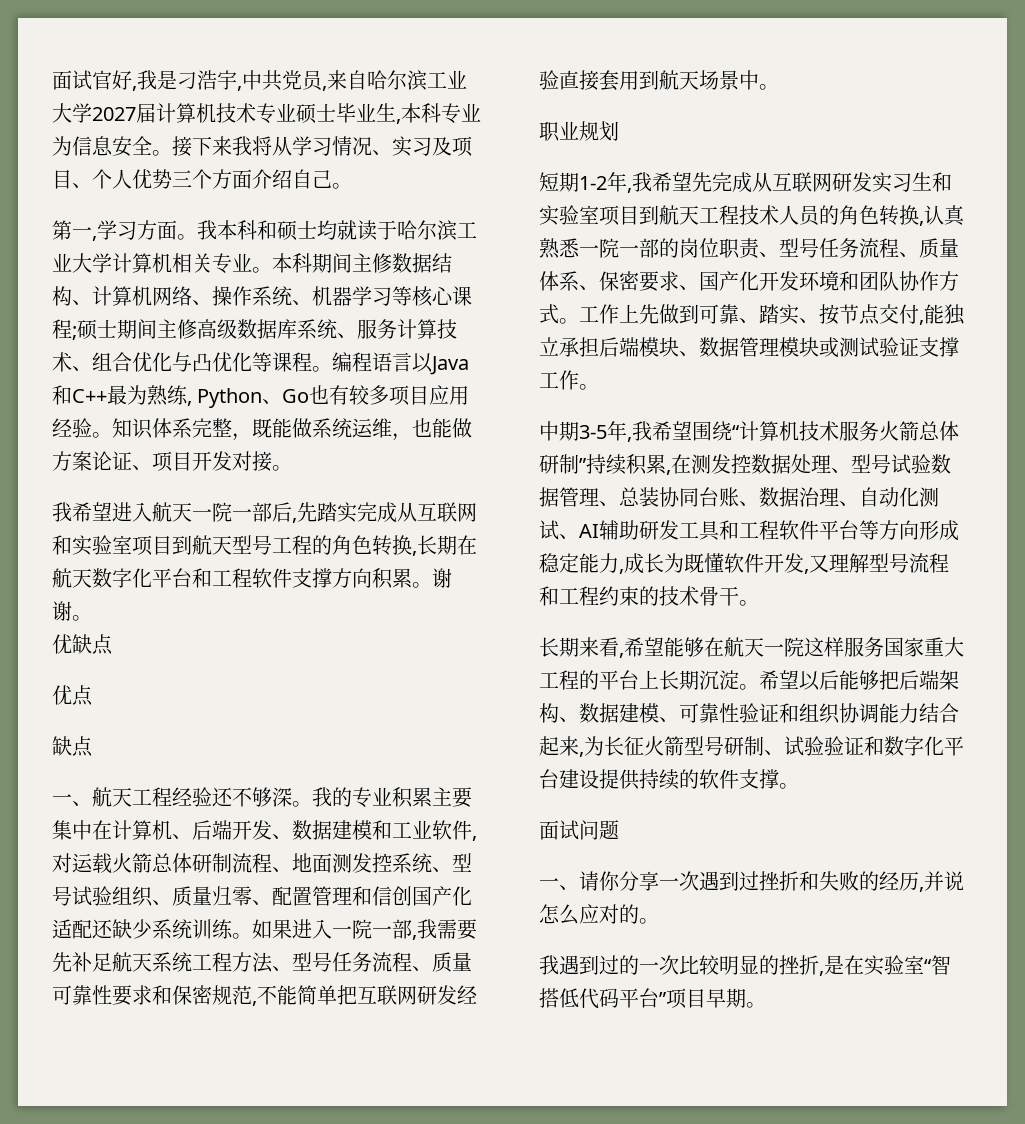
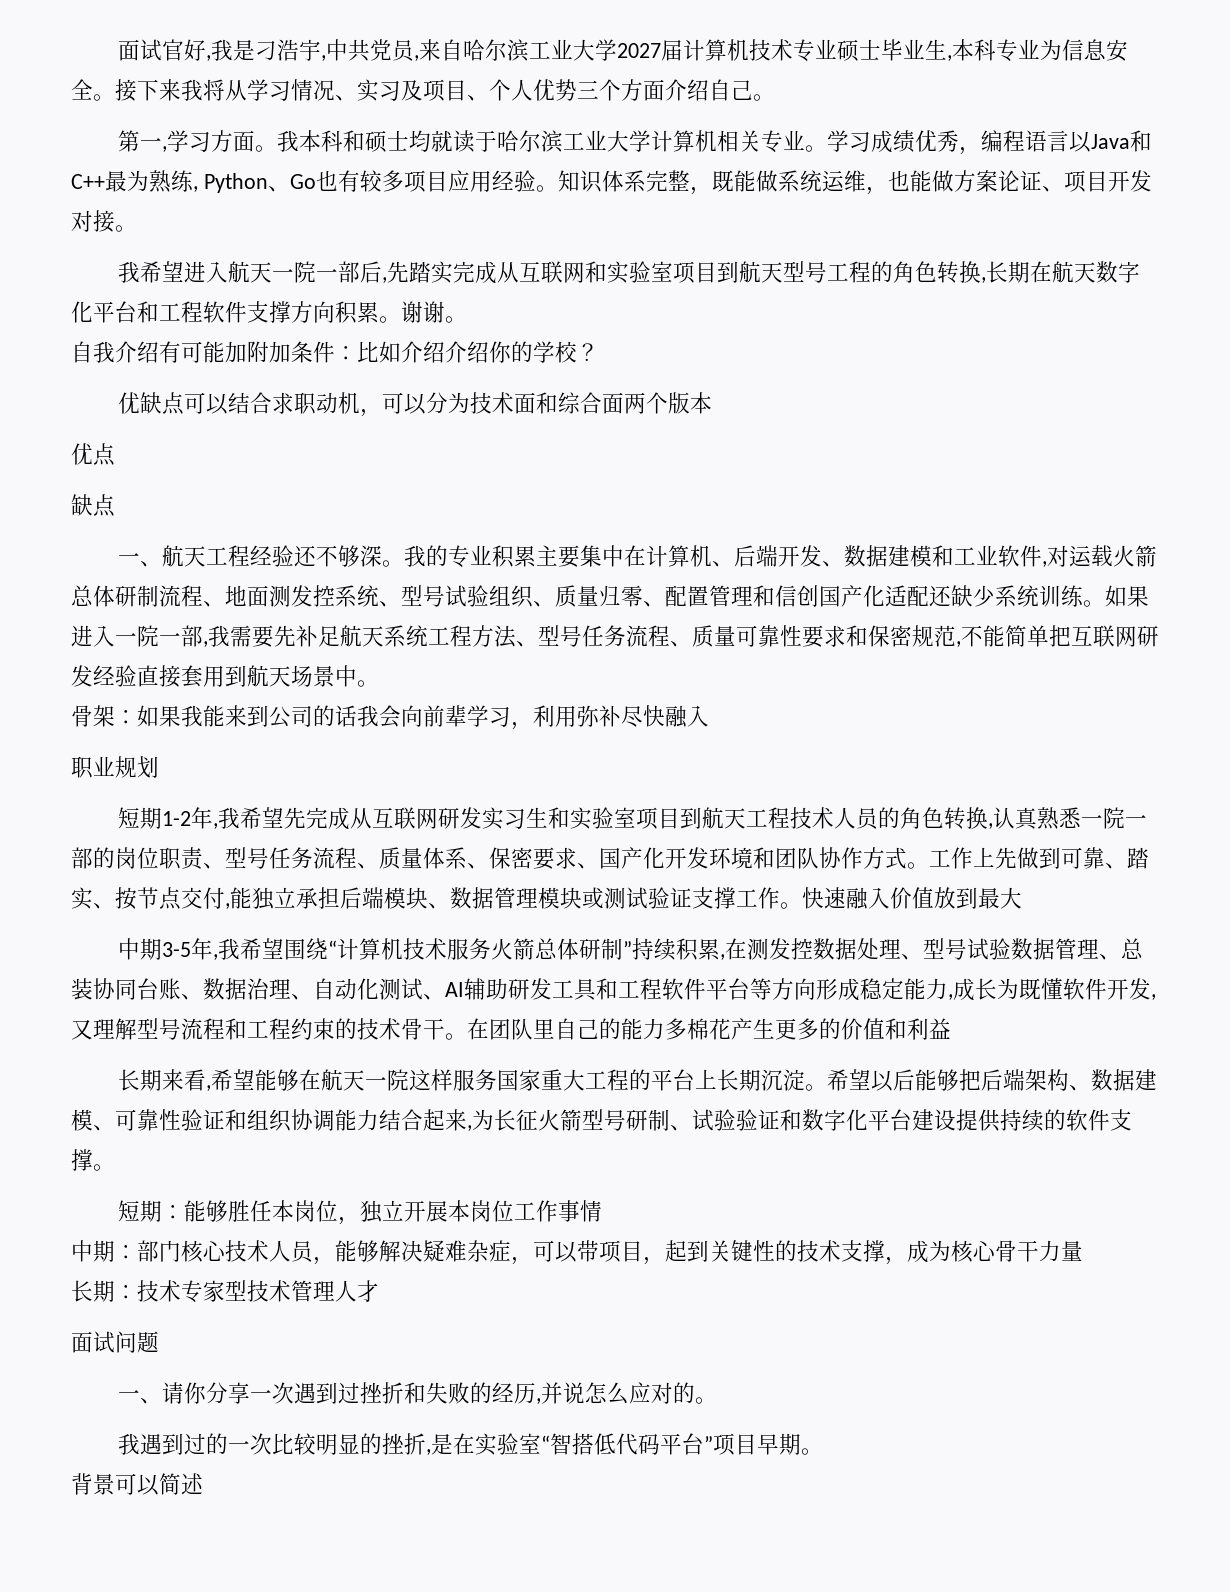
- 本科期间主修数据结构、计算机网络、操作系统、机器学习等核心课程;硕士期间主修高级数据库系统、服务计算技术、组合优化与凸优化等课程。编程语言以Java和C++最为熟练, Python、Go也有较多项目应用经验。
+ 学习成绩优秀，编程语言以Java和C++最为熟练, Python、Go也有较多项目应用经验。
- 优缺点
+ 自我介绍有可能加附加条件：比如介绍介绍你的学校？
+ 优缺点可以结合求职动机，可以分为技术面和综合面两个版本
+ 骨架：如果我能来到公司的话我会向前辈学习，利用弥补尽快融入
+ 快速融入价值放到最大
+ 在团队里自己的能力多棉花产生更多的价值和利益
+ 短期：能够胜任本岗位，独立开展本岗位工作事情
+ 中期：部门核心技术人员，能够解决疑难杂症，可以带项目，起到关键性的技术支撑，成为核心骨干力量
+ 长期：技术专家型技术管理人才
+ 背景可以简述

